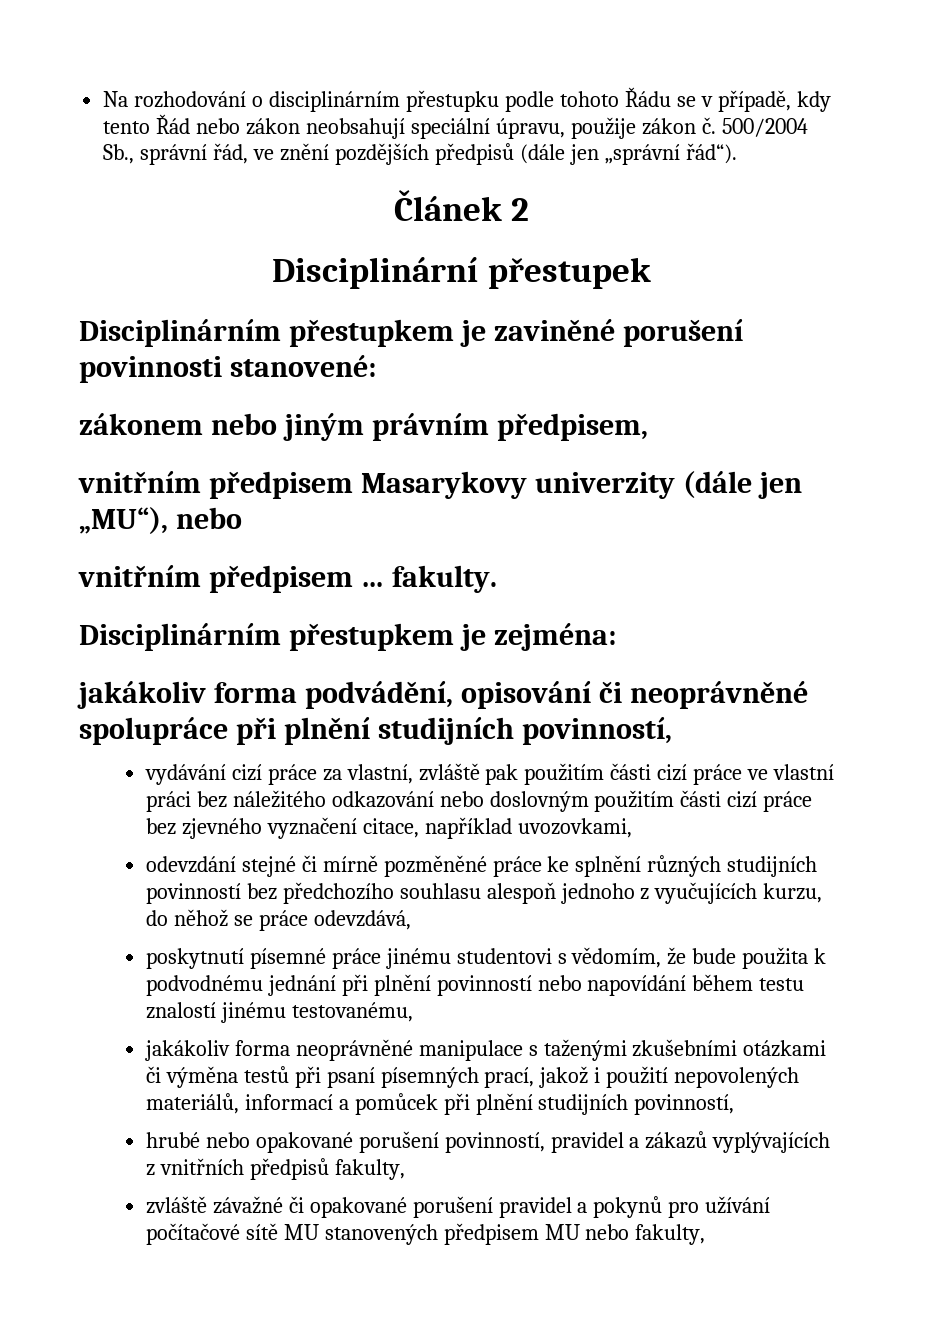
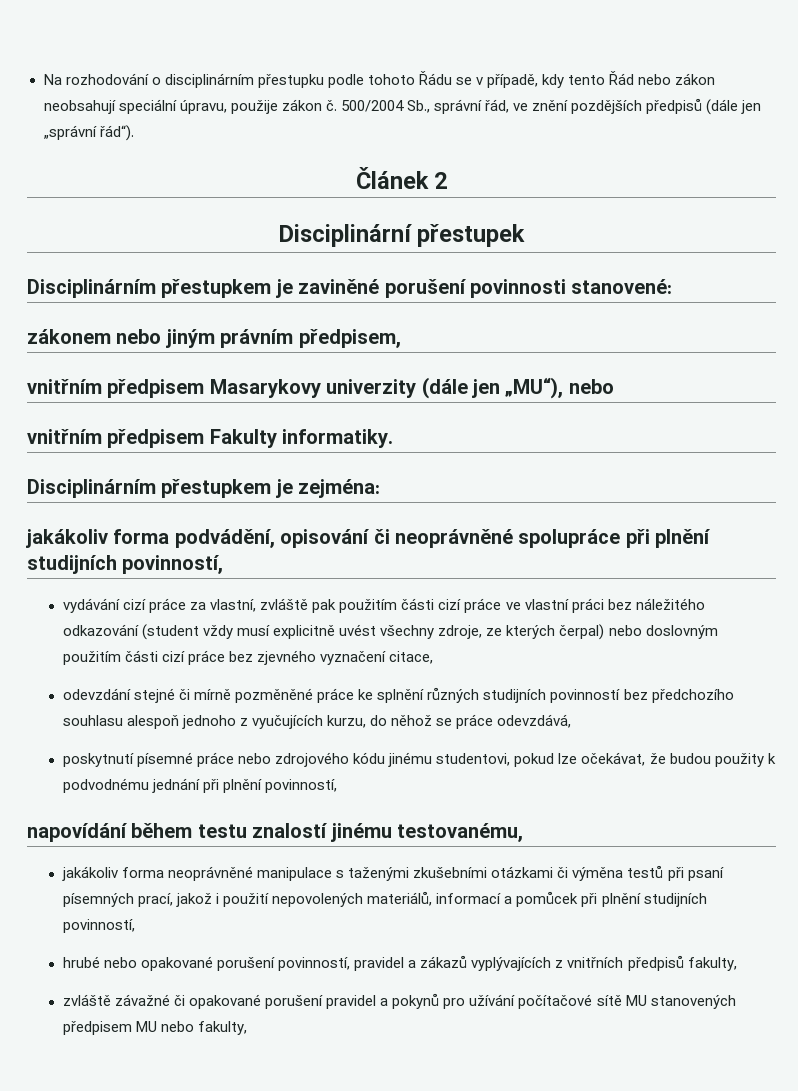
- vnitřním předpisem … fakulty.
+ vnitřním předpisem Fakulty informatiky.
- vydávání cizí práce za vlastní, zvláště pak použitím části cizí práce ve vlastní práci bez náležitého odkazování nebo doslovným použitím části cizí práce bez zjevného vyznačení citace, například uvozovkami,
+ vydávání cizí práce za vlastní, zvláště pak použitím části cizí práce ve vlastní práci bez náležitého odkazování (student vždy musí explicitně uvést všechny zdroje, ze kterých čerpal) nebo doslovným použitím části cizí práce bez zjevného vyznačení citace,
- poskytnutí písemné práce jinému studentovi s vědomím, že bude použita k podvodnému jednání při plnění povinností nebo napovídání během testu znalostí jinému testovanému,
+ poskytnutí písemné práce nebo zdrojového kódu jinému studentovi, pokud lze očekávat, že budou použity k podvodnému jednání při plnění povinností,
+ napovídání během testu znalostí jinému testovanému,

